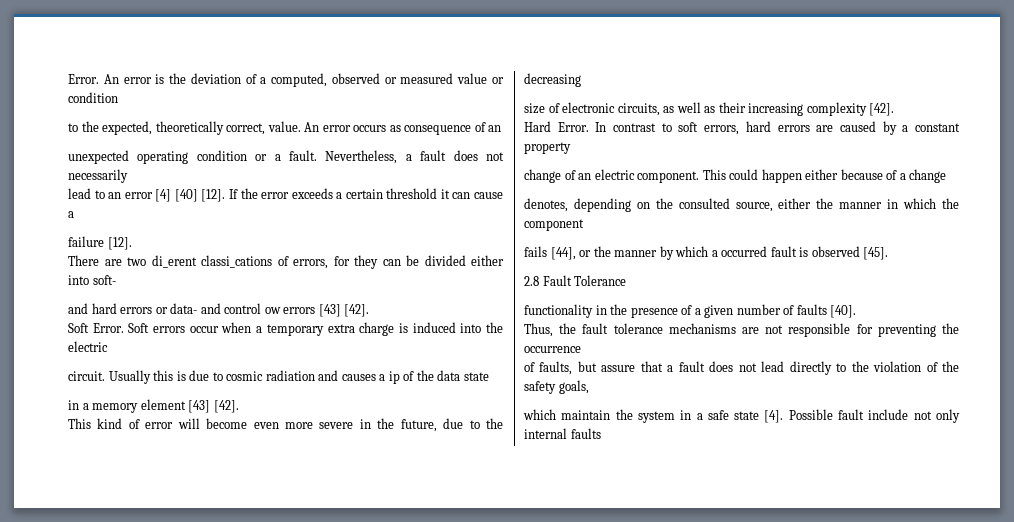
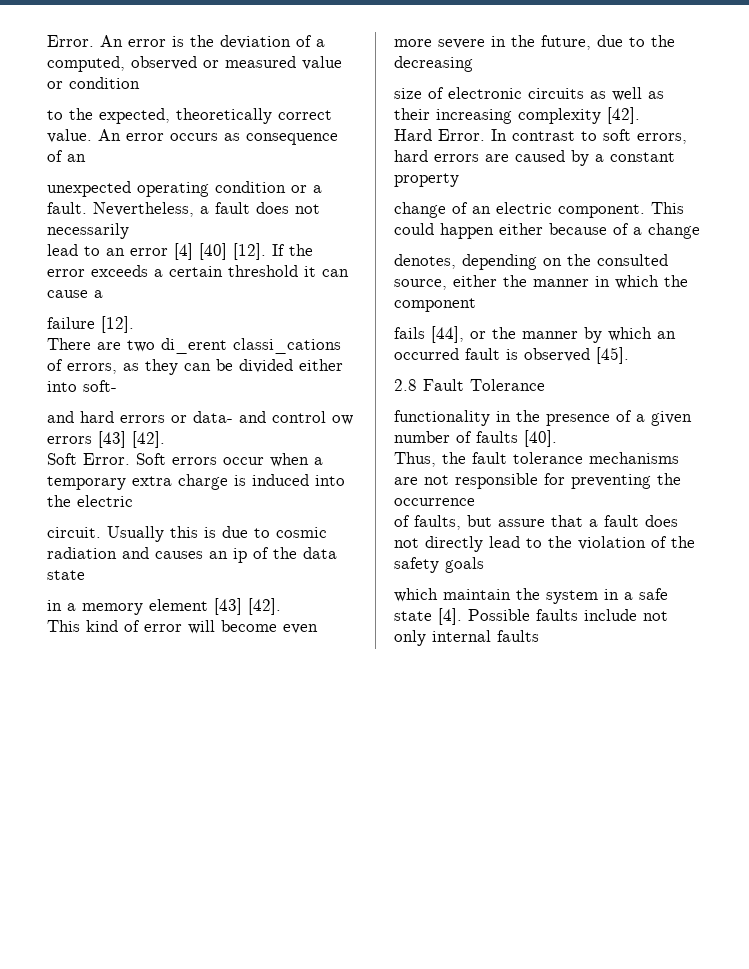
- to the expected, theoretically correct, value.
+ to the expected, theoretically correct value.
- There are two di_erent classi_cations of errors, for they can be divided either into soft-
+ There are two di_erent classi_cations of errors, as they can be divided either into soft-
- Usually this is due to cosmic radiation and causes a ip of the data state
+ Usually this is due to cosmic radiation and causes an ip of the data state
- size of electronic circuits, as well as their increasing complexity [42].
+ size of electronic circuits as well as their increasing complexity [42].
- fails [44], or the manner by which a occurred fault is observed [45].
+ fails [44], or the manner by which an occurred fault is observed [45].
- of faults, but assure that a fault does not lead directly to the violation of the safety goals,
+ of faults, but assure that a fault does not directly lead to the violation of the safety goals
- Possible fault include not only internal faults
+ Possible faults include not only internal faults

